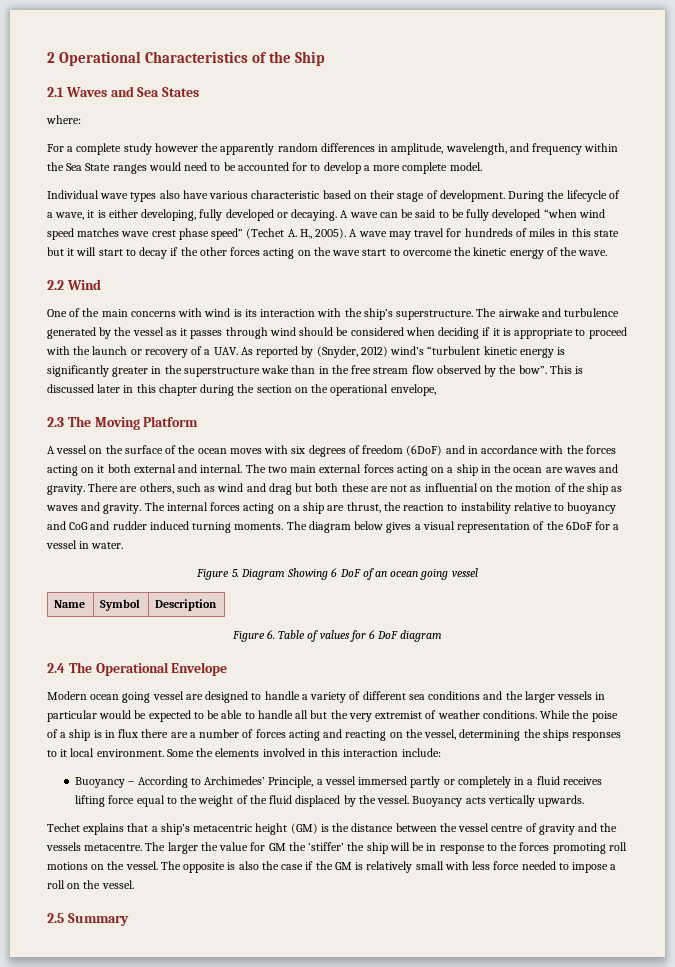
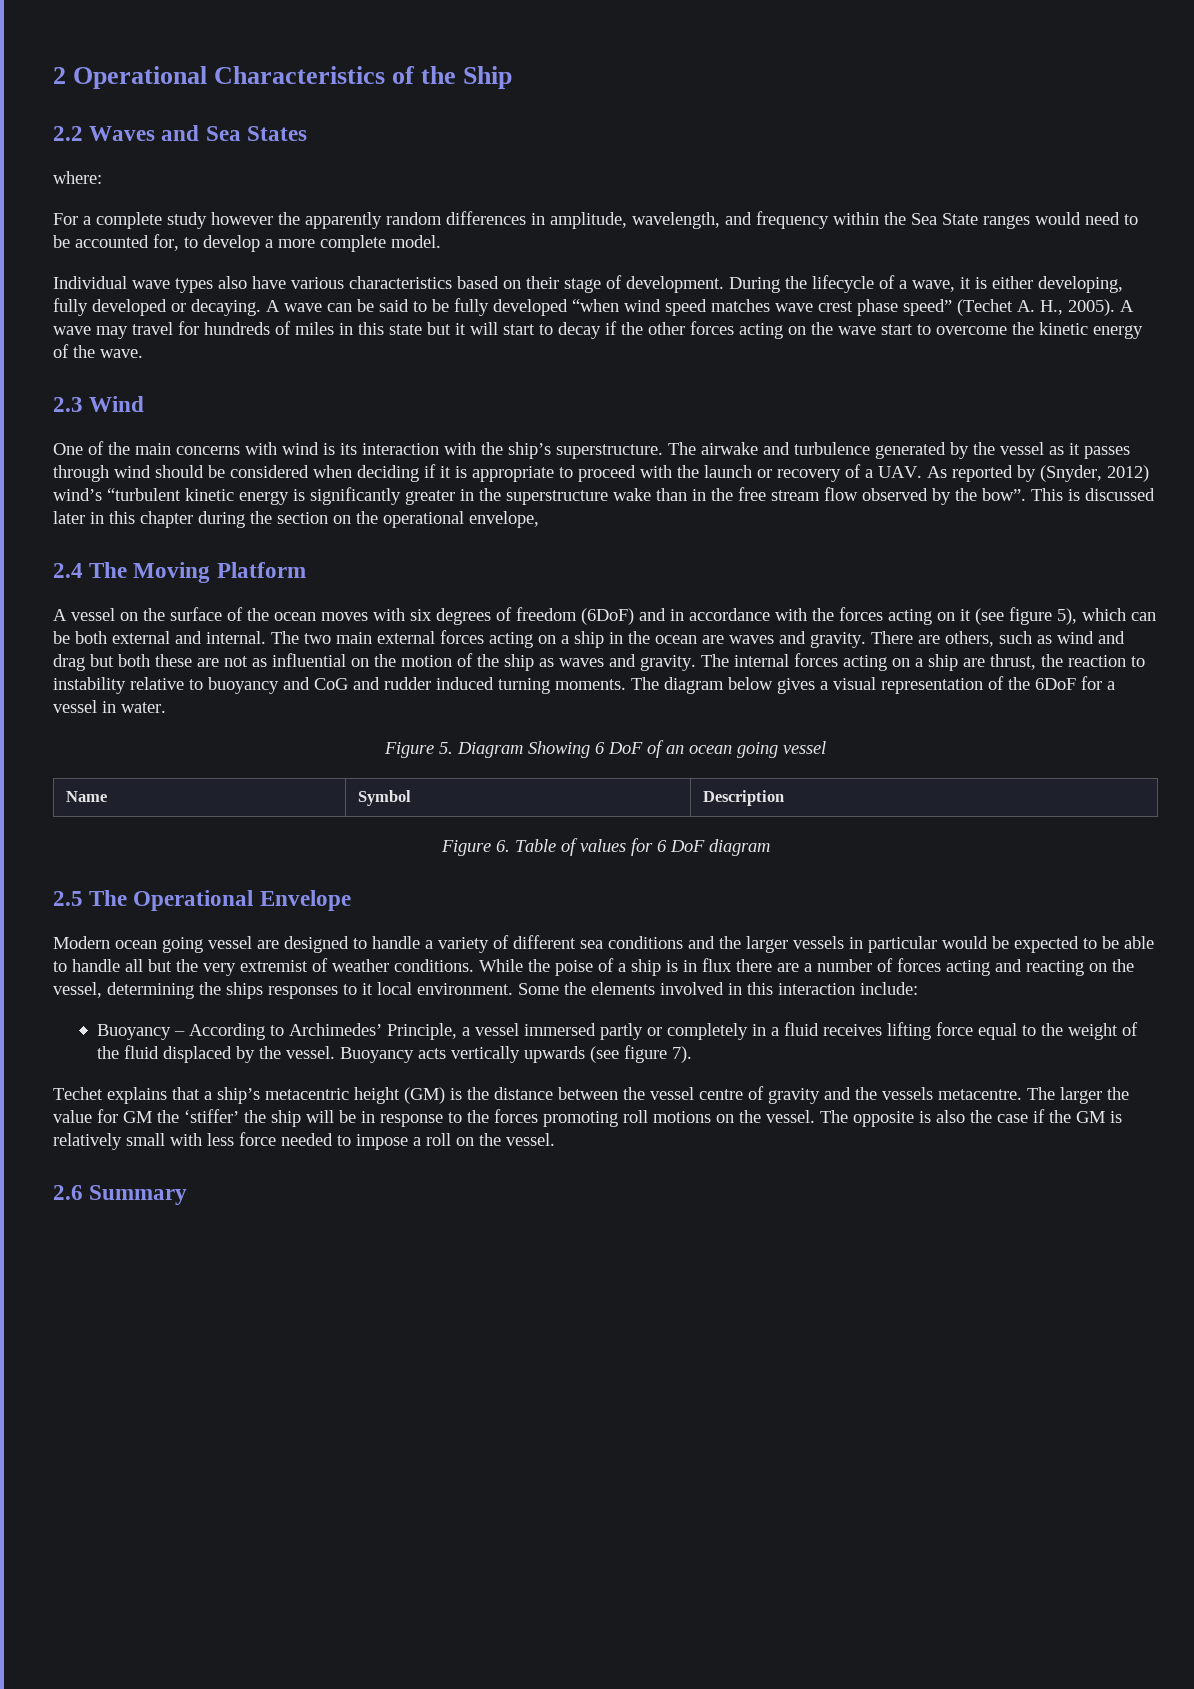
- 2.1 Waves and Sea States
+ 2.2 Waves and Sea States
- For a complete study however the apparently random differences in amplitude, wavelength, and frequency within the Sea State ranges would need to be accounted for to develop a more complete model.
+ For a complete study however the apparently random differences in amplitude, wavelength, and frequency within the Sea State ranges would need to be accounted for, to develop a more complete model.
- Individual wave types also have various characteristic based on their stage of development.
+ Individual wave types also have various characteristics based on their stage of development.
- 2.2 Wind
+ 2.3 Wind
- 2.3 The Moving Platform
+ 2.4 The Moving Platform
- A vessel on the surface of the ocean moves with six degrees of freedom (6DoF) and in accordance with the forces acting on it both external and internal.
+ A vessel on the surface of the ocean moves with six degrees of freedom (6DoF) and in accordance with the forces acting on it (see figure 5), which can be both external and internal.
- 2.4 The Operational Envelope
+ 2.5 The Operational Envelope
- Buoyancy acts vertically upwards.
+ Buoyancy acts vertically upwards (see figure 7).
- 2.5 Summary
+ 2.6 Summary

